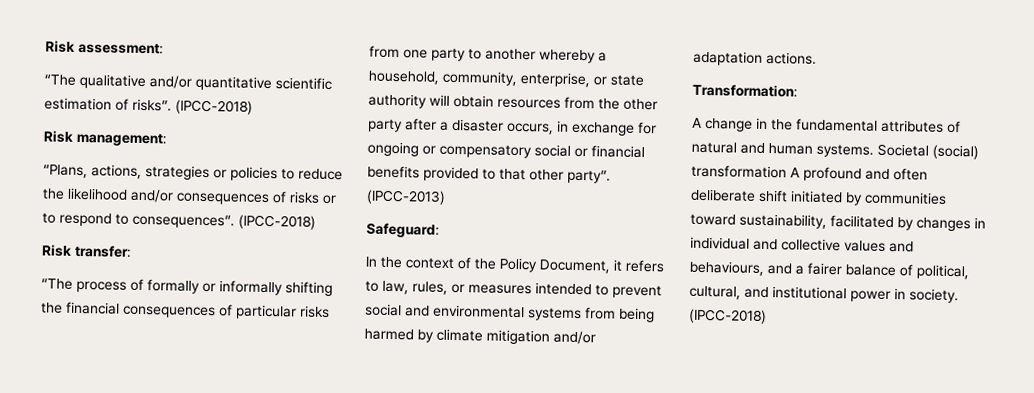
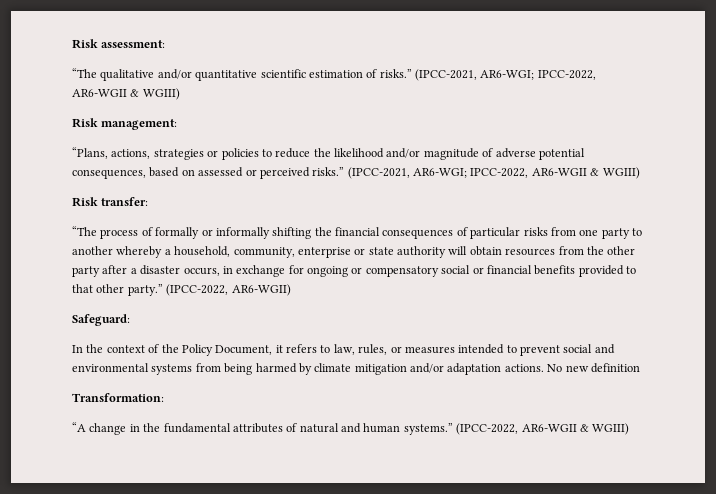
- “The qualitative and/or quantitative scientific estimation of risks”. (IPCC-2018)
+ “The qualitative and/or quantitative scientific estimation of risks.” (IPCC-2021, AR6-WGI; IPCC-2022, AR6-WGII & WGIII)
- “Plans, actions, strategies or policies to reduce the likelihood and/or consequences of risks or to respond to consequences”. (IPCC-2018)
+ “Plans, actions, strategies or policies to reduce the likelihood and/or magnitude of adverse potential consequences, based on assessed or perceived risks.” (IPCC-2021, AR6-WGI; IPCC-2022, AR6-WGII & WGIII)
- “The process of formally or informally shifting the financial consequences of particular risks from one party to another whereby a household, community, enterprise, or state authority will obtain resources from the other party after a disaster occurs, in exchange for ongoing or compensatory social or financial benefits provided to that other party”. (IPCC-2013)
+ “The process of formally or informally shifting the financial consequences of particular risks from one party to another whereby a household, community, enterprise or state authority will obtain resources from the other party after a disaster occurs, in exchange for ongoing or compensatory social or financial benefits provided to that other party.” (IPCC-2022, AR6-WGII)
+ No new definition
- A change in the fundamental attributes of natural and human systems. Societal (social) transformation A profound and often deliberate shift initiated by communities toward sustainability, facilitated by changes in individual and collective values and behaviours, and a fairer balance of political, cultural, and institutional power in society. (IPCC-2018)
+ “A change in the fundamental attributes of natural and human systems.” (IPCC-2022, AR6-WGII & WGIII)

